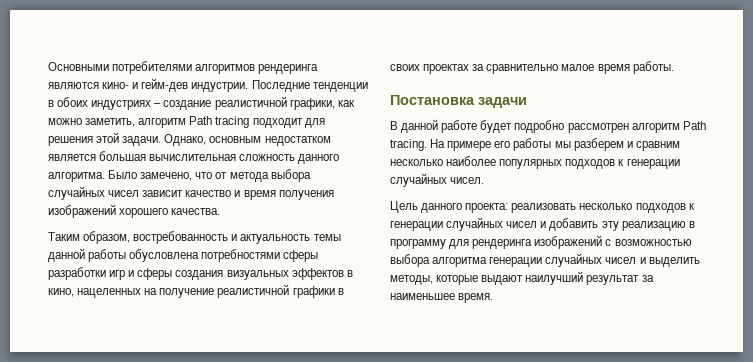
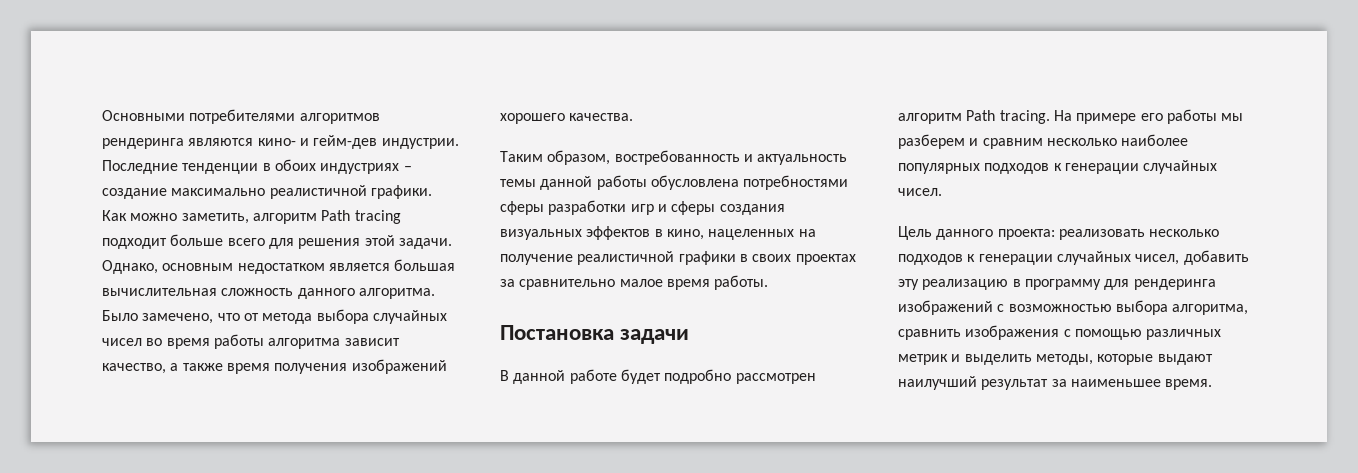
- Последние тенденции в обоих индустриях – создание реалистичной графики, как можно заметить, алгоритм Path tracing подходит для решения этой задачи.
+ Последние тенденции в обоих индустриях – создание максимально реалистичной графики. Как можно заметить, алгоритм Path tracing подходит больше всего для решения этой задачи.
- Было замечено, что от метода выбора случайных чисел зависит качество и время получения изображений хорошего качества.
+ Было замечено, что от метода выбора случайных чисел во время работы алгоритма зависит качество, а также время получения изображений хорошего качества.
- Цель данного проекта: реализовать несколько подходов к генерации случайных чисел и добавить эту реализацию в программу для рендеринга изображений с возможностью выбора алгоритма генерации случайных чисел и выделить методы, которые выдают наилучший результат за наименьшее время.
+ Цель данного проекта: реализовать несколько подходов к генерации случайных чисел, добавить эту реализацию в программу для рендеринга изображений с возможностью выбора алгоритма, сравнить изображения с помощью различных метрик и выделить методы, которые выдают наилучший результат за наименьшее время.

